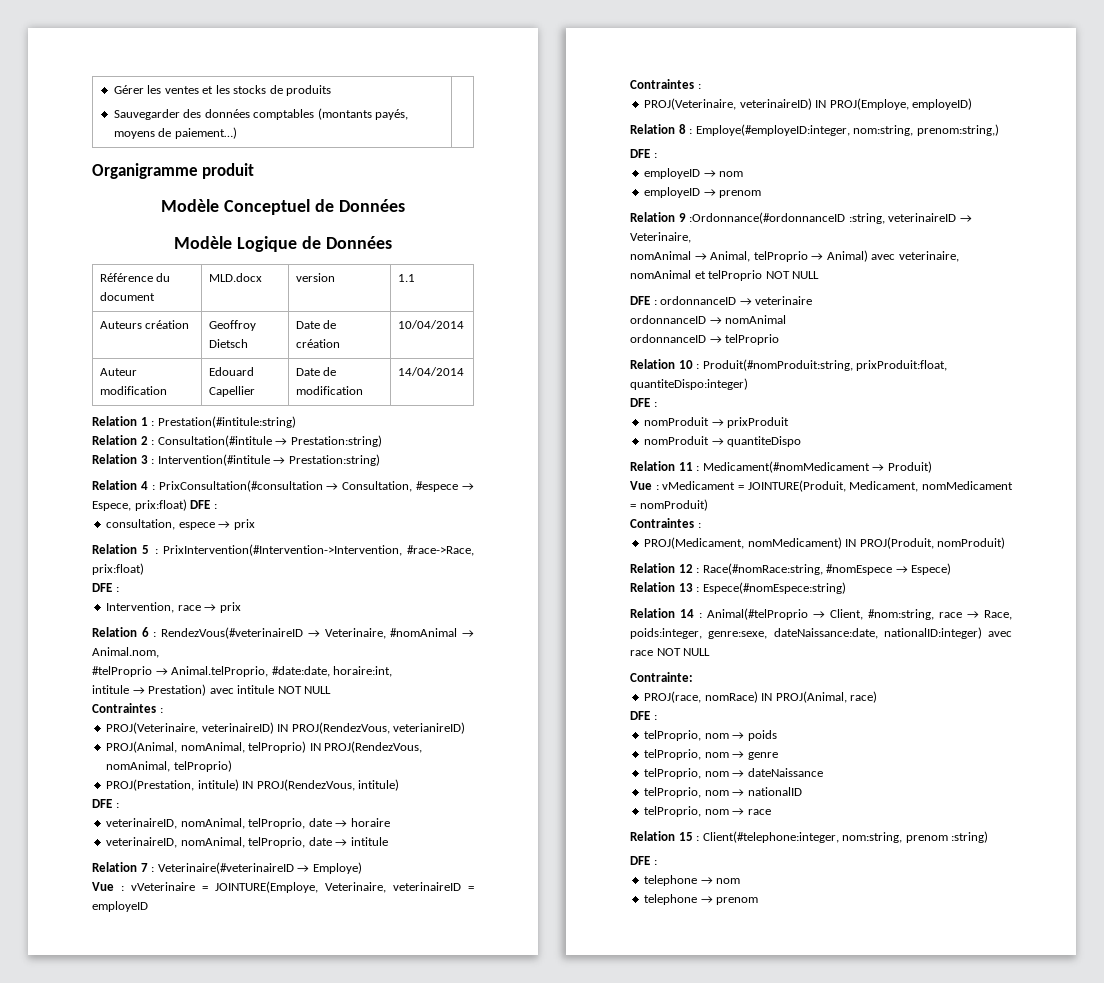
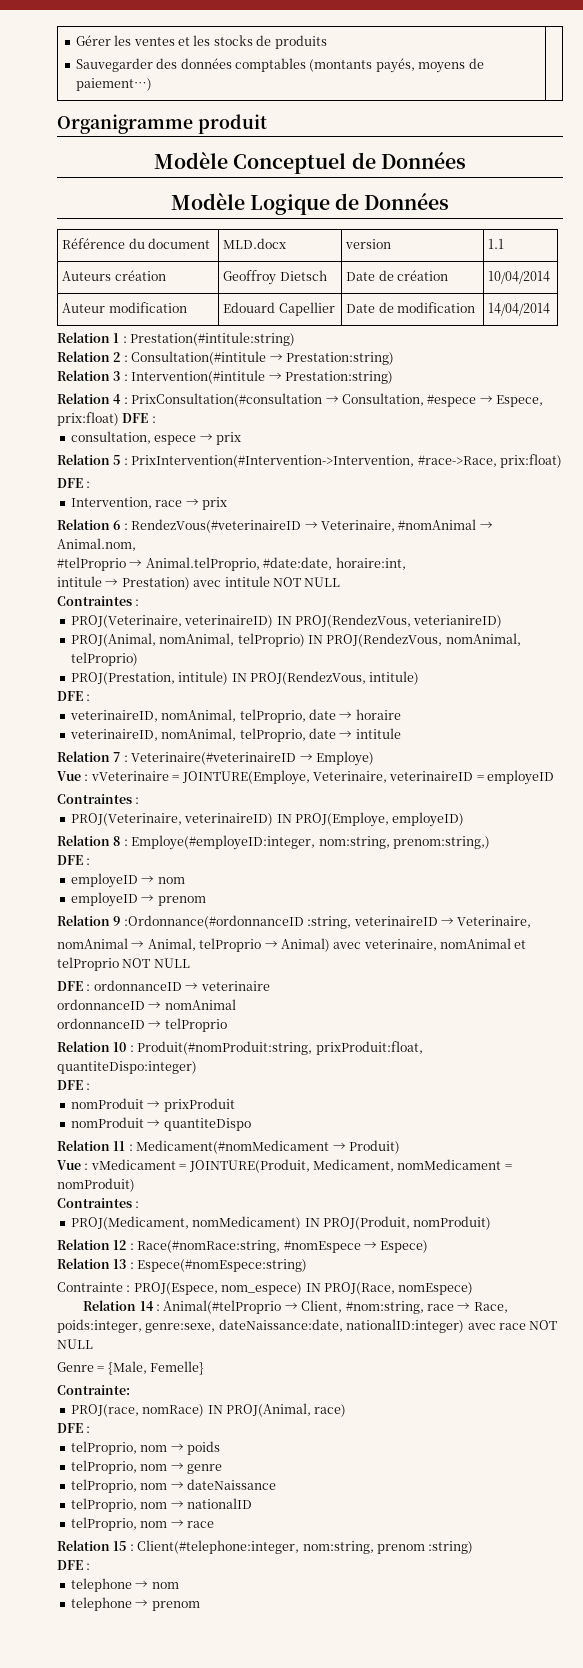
+ Contrainte : PROJ(Espece, nom_espece) IN PROJ(Race, nomEspece)
+ Genre = {Male, Femelle}

